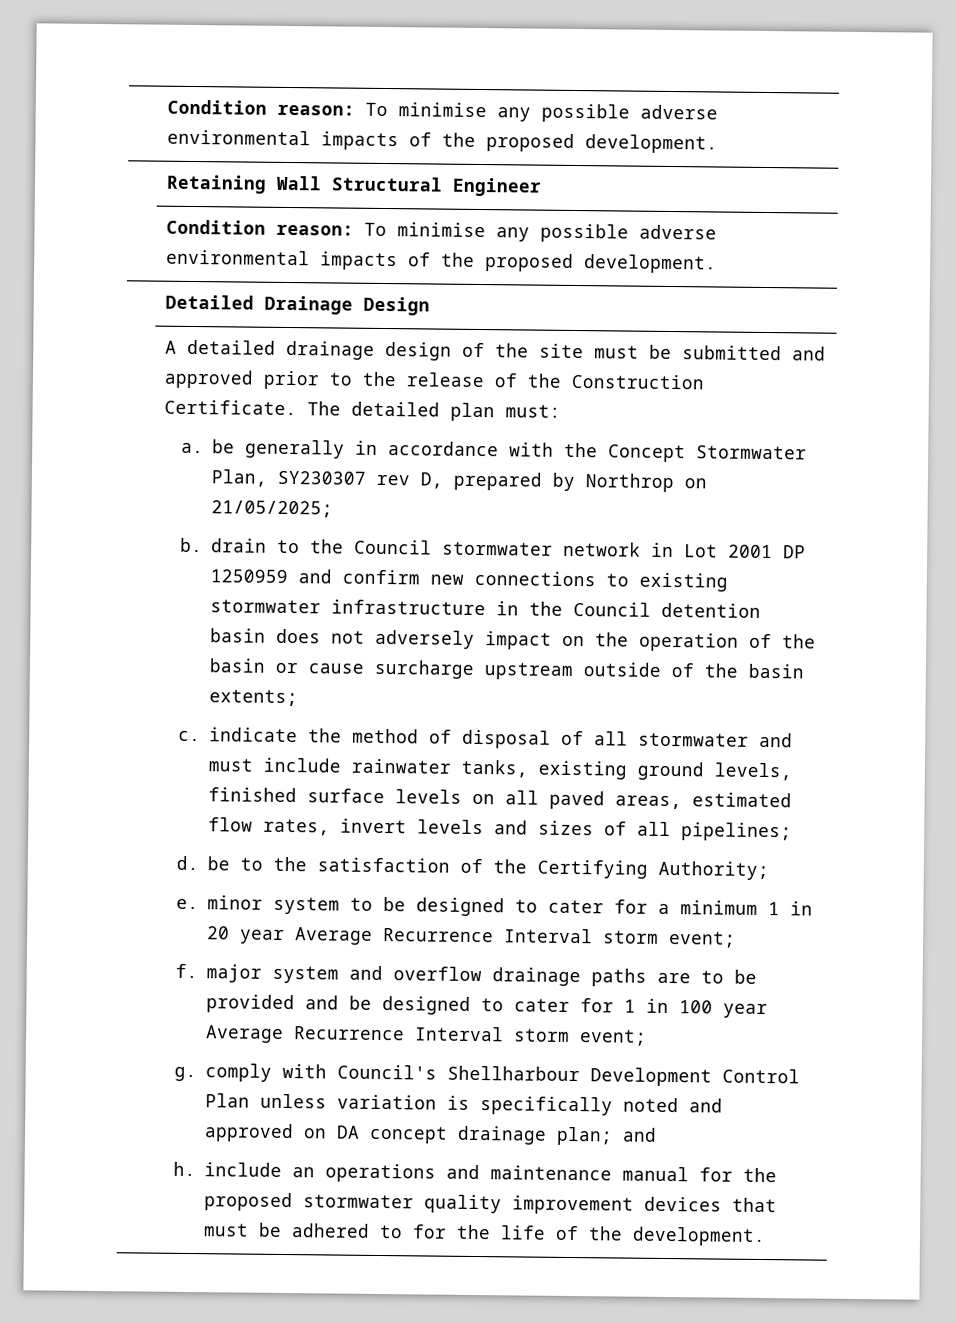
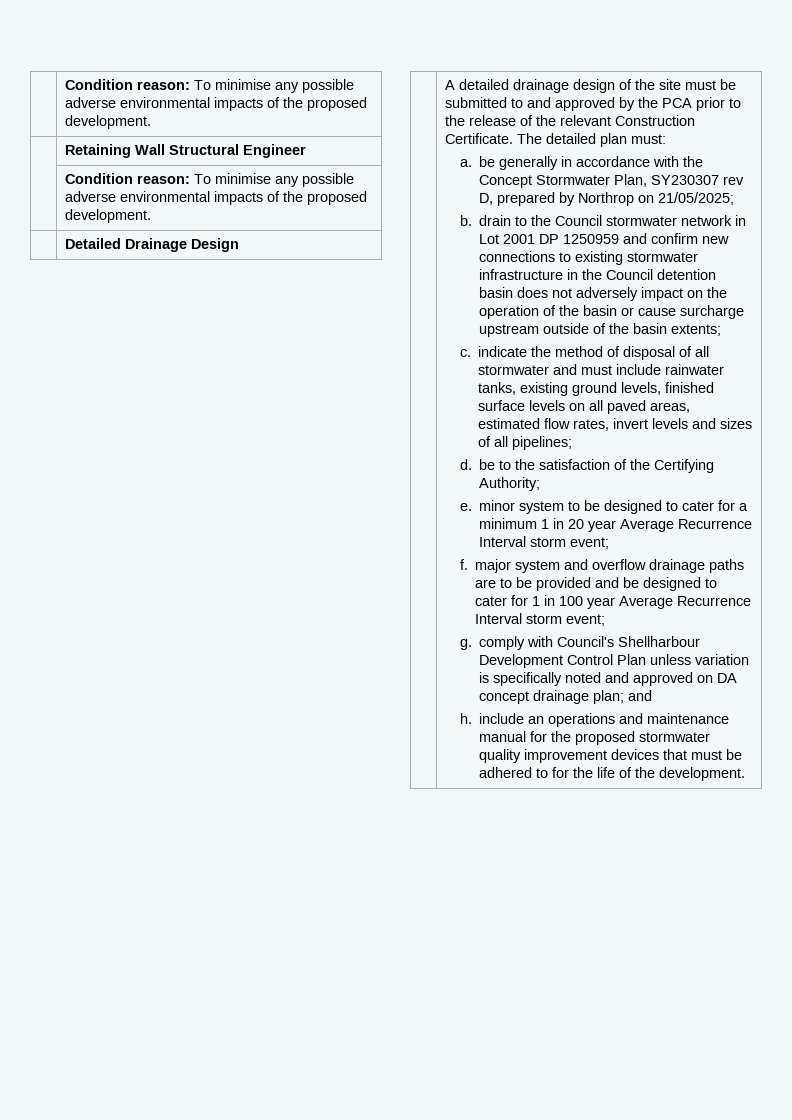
- A detailed drainage design of the site must be submitted and approved prior to the release of the Construction Certificate.
+ A detailed drainage design of the site must be submitted to and approved by the PCA prior to the release of the relevant Construction Certificate.

